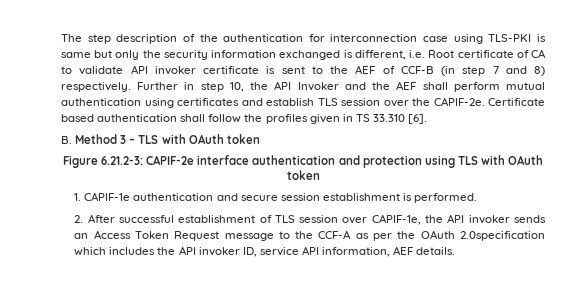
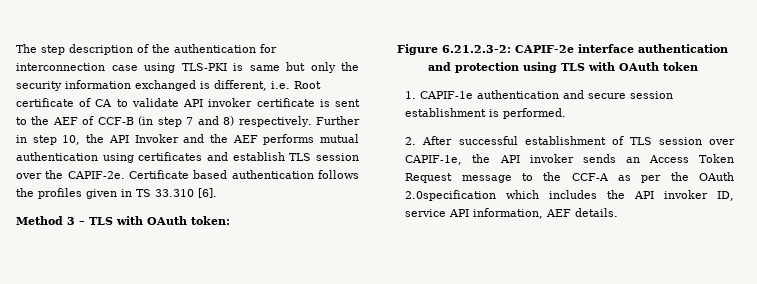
- Further in step 10, the API Invoker and the AEF shall perform mutual authentication using certificates and establish TLS session over the CAPIF-2e.
+ Further in step 10, the API Invoker and the AEF performs mutual authentication using certificates and establish TLS session over the CAPIF-2e.
- Certificate based authentication shall follow the profiles given in TS 33.310 [6].
+ Certificate based authentication follows the profiles given in TS 33.310 [6].
- B. Method 3 – TLS with OAuth token
+ Method 3 – TLS with OAuth token:
- Figure 6.21.2-3: CAPIF-2e interface authentication and protection using TLS with OAuth token
+ Figure 6.21.2.3-2: CAPIF-2e interface authentication and protection using TLS with OAuth token

